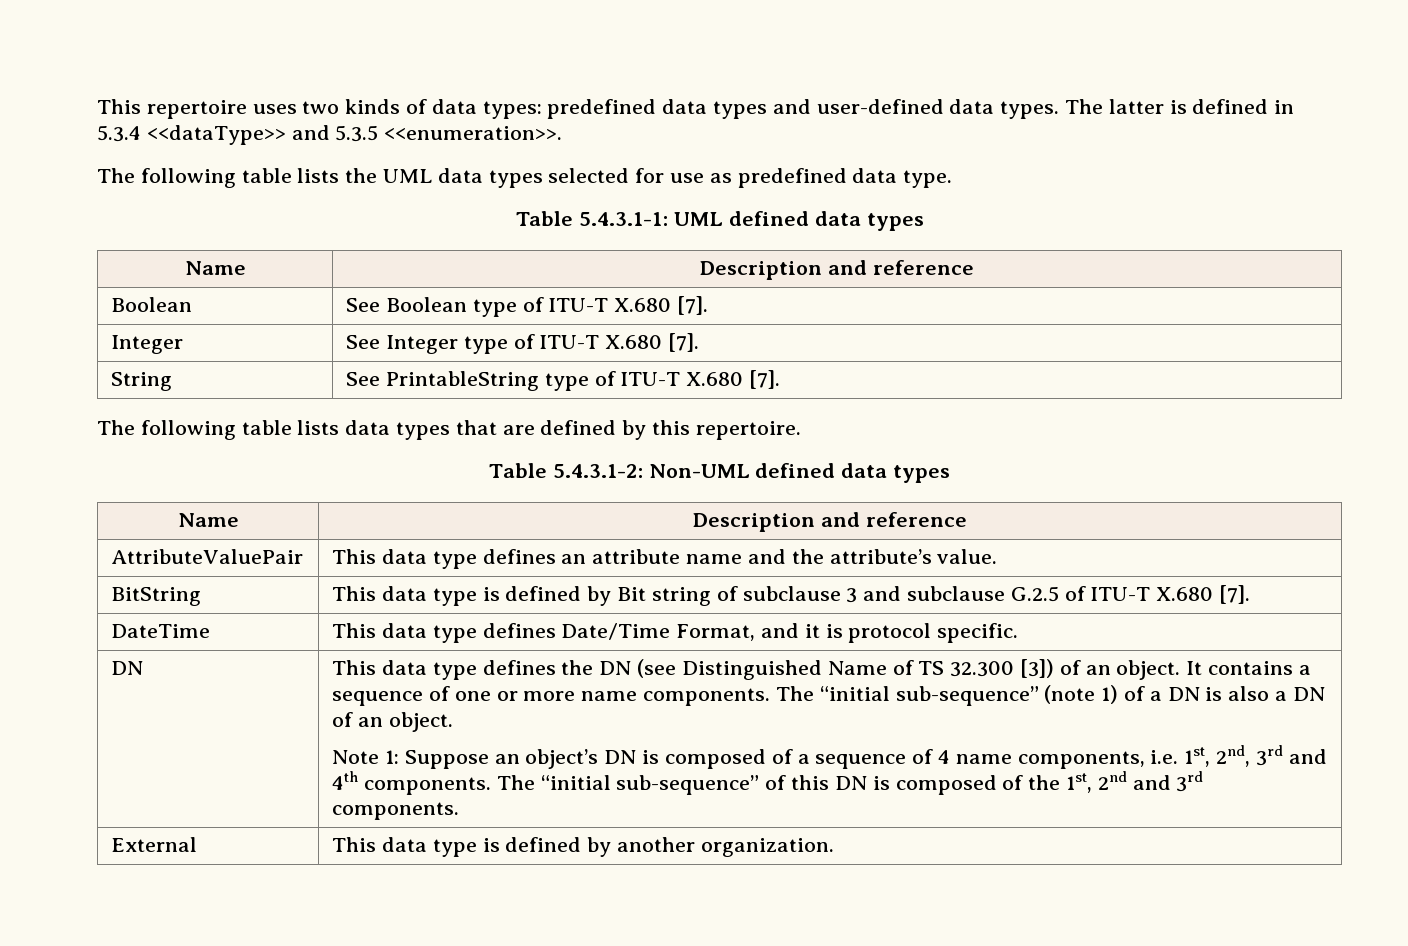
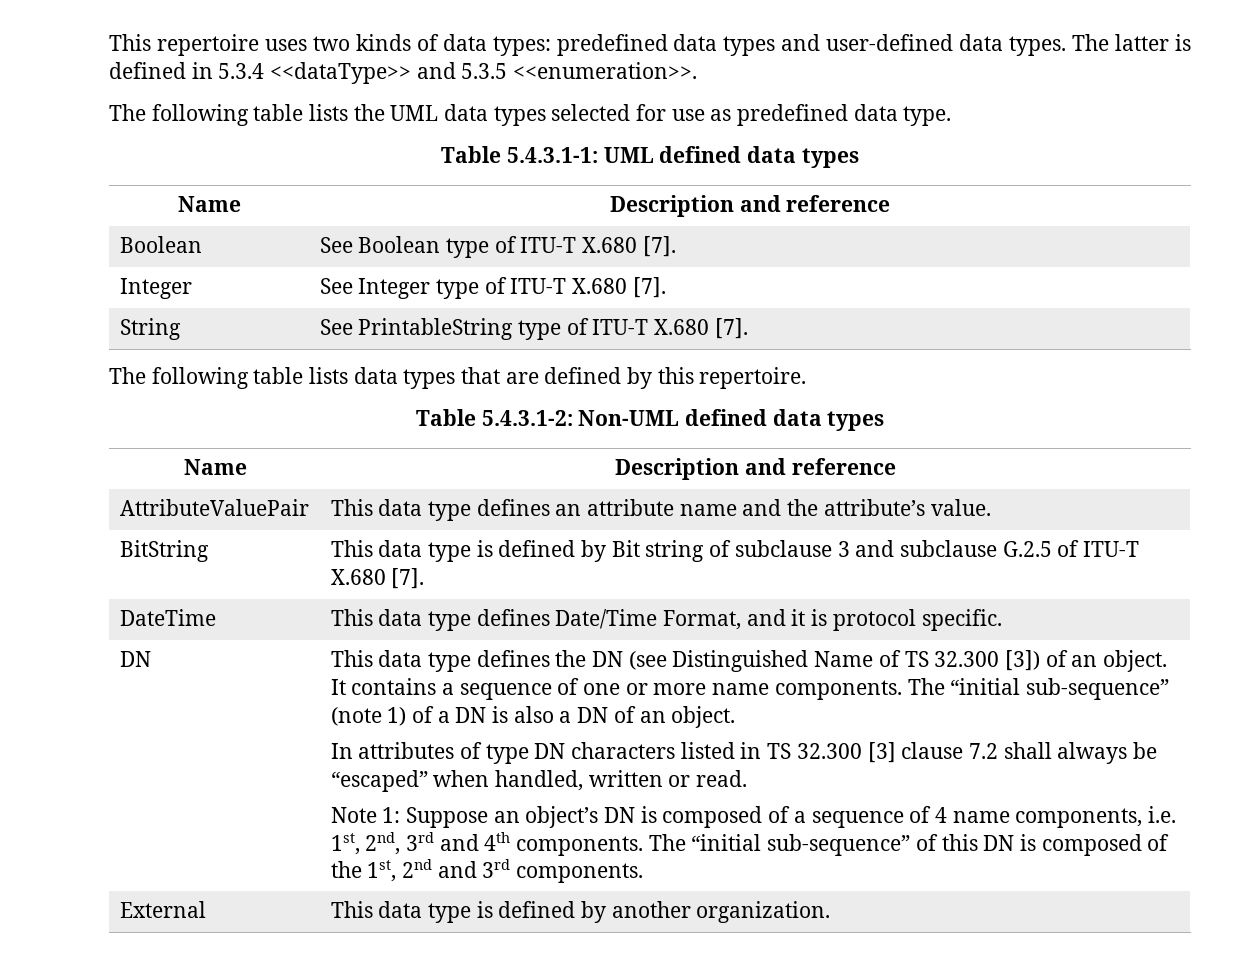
+ In attributes of type DN characters listed in TS 32.300 [3] clause 7.2 shall always be “escaped” when handled, written or read.

